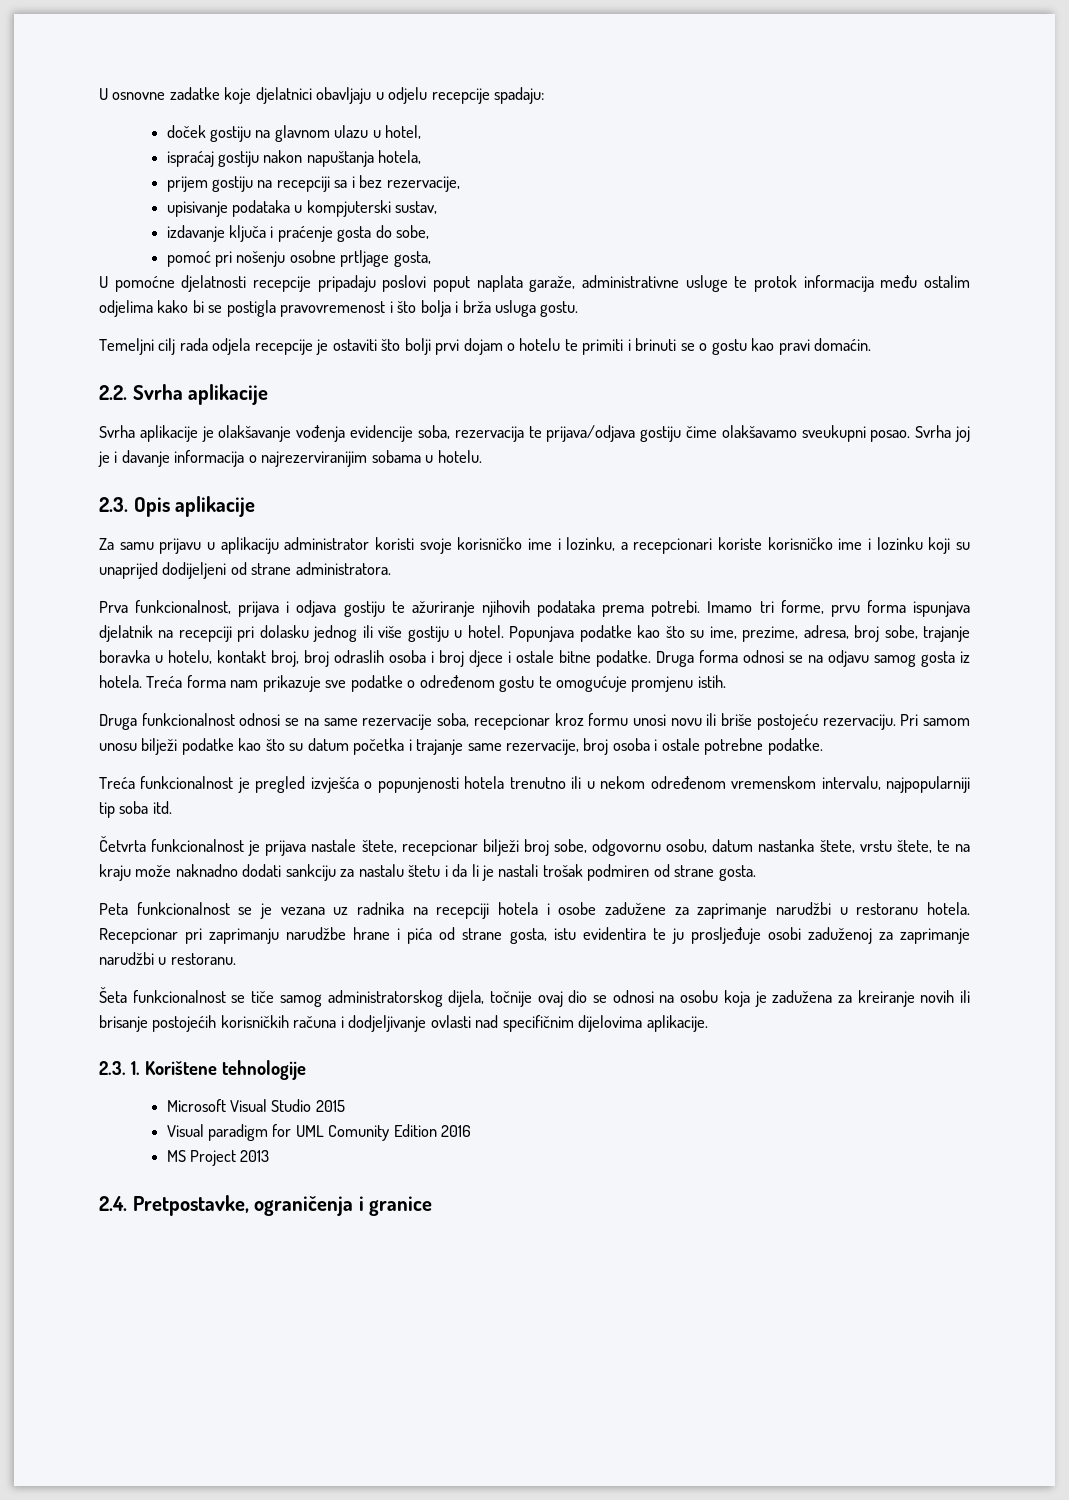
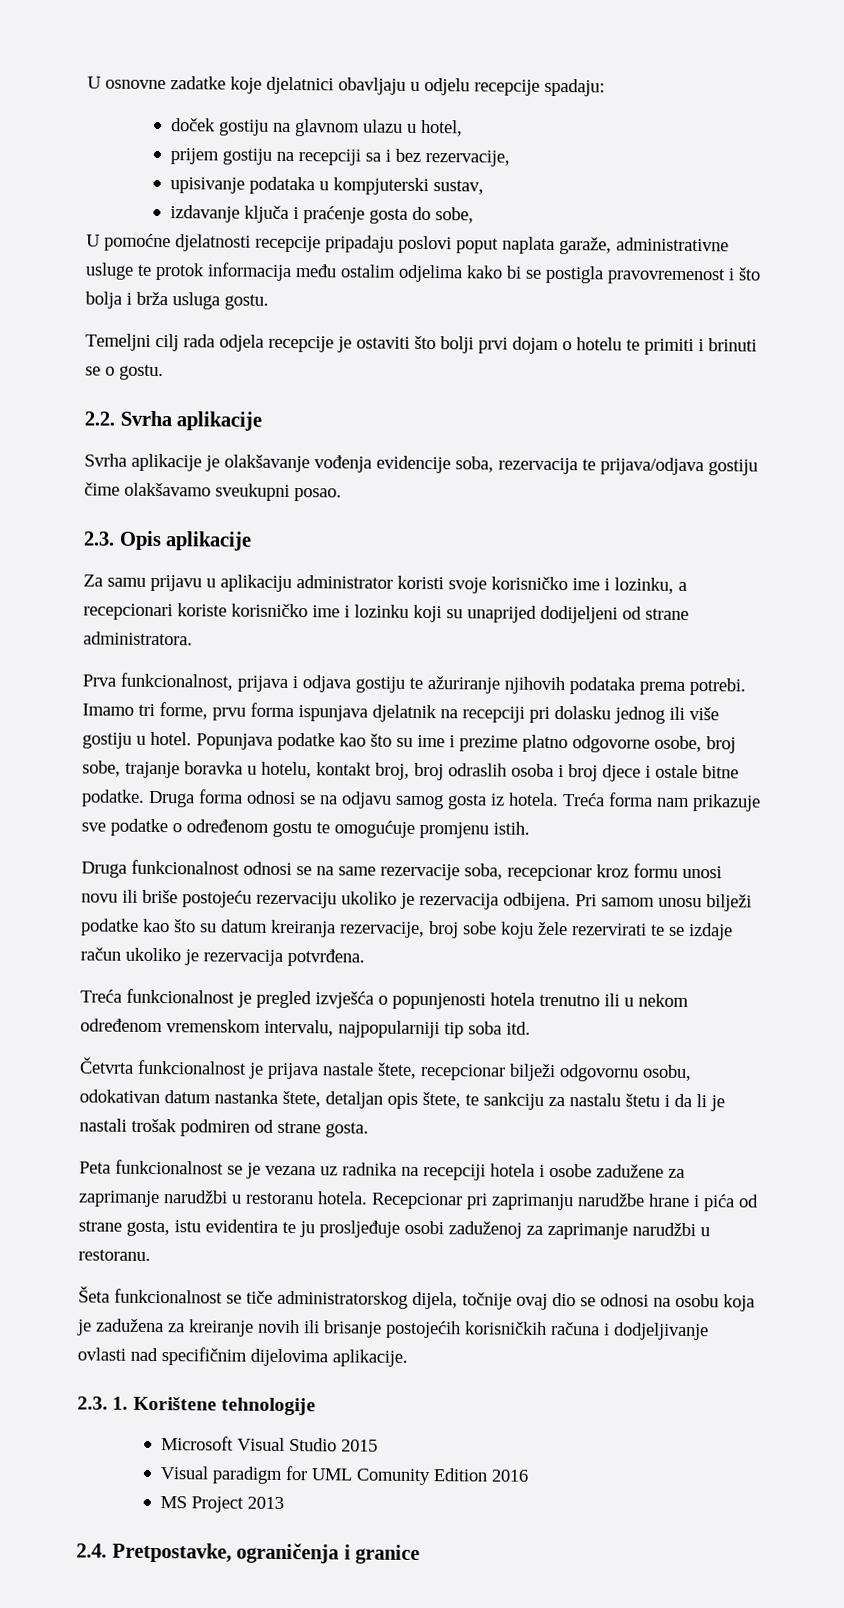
- ispraćaj gostiju nakon napuštanja hotela,
- pomoć pri nošenju osobne prtljage gosta,
- Temeljni cilj rada odjela recepcije je ostaviti što bolji prvi dojam o hotelu te primiti i brinuti se o gostu kao pravi domaćin.
+ Temeljni cilj rada odjela recepcije je ostaviti što bolji prvi dojam o hotelu te primiti i brinuti se o gostu.
- Svrha joj je i davanje informacija o najrezerviranijim sobama u hotelu.
- Popunjava podatke kao što su ime, prezime, adresa, broj sobe, trajanje boravka u hotelu, kontakt broj, broj odraslih osoba i broj djece i ostale bitne podatke.
+ Popunjava podatke kao što su ime i prezime platno odgovorne osobe, broj sobe, trajanje boravka u hotelu, kontakt broj, broj odraslih osoba i broj djece i ostale bitne podatke.
- Druga funkcionalnost odnosi se na same rezervacije soba, recepcionar kroz formu unosi novu ili briše postojeću rezervaciju.
+ Druga funkcionalnost odnosi se na same rezervacije soba, recepcionar kroz formu unosi novu ili briše postojeću rezervaciju ukoliko je rezervacija odbijena.
- Pri samom unosu bilježi podatke kao što su datum početka i trajanje same rezervacije, broj osoba i ostale potrebne podatke.
+ Pri samom unosu bilježi podatke kao što su datum kreiranja rezervacije, broj sobe koju žele rezervirati te se izdaje račun ukoliko je rezervacija potvrđena.
- Četvrta funkcionalnost je prijava nastale štete, recepcionar bilježi broj sobe, odgovornu osobu, datum nastanka štete, vrstu štete, te na kraju može naknadno dodati sankciju za nastalu štetu i da li je nastali trošak podmiren od strane gosta.
+ Četvrta funkcionalnost je prijava nastale štete, recepcionar bilježi odgovornu osobu, odokativan datum nastanka štete, detaljan opis štete, te sankciju za nastalu štetu i da li je nastali trošak podmiren od strane gosta.
- Šeta funkcionalnost se tiče samog administratorskog dijela, točnije ovaj dio se odnosi na osobu koja je zadužena za kreiranje novih ili brisanje postojećih korisničkih računa i dodjeljivanje ovlasti nad specifičnim dijelovima aplikacije.
+ Šeta funkcionalnost se tiče administratorskog dijela, točnije ovaj dio se odnosi na osobu koja je zadužena za kreiranje novih ili brisanje postojećih korisničkih računa i dodjeljivanje ovlasti nad specifičnim dijelovima aplikacije.

